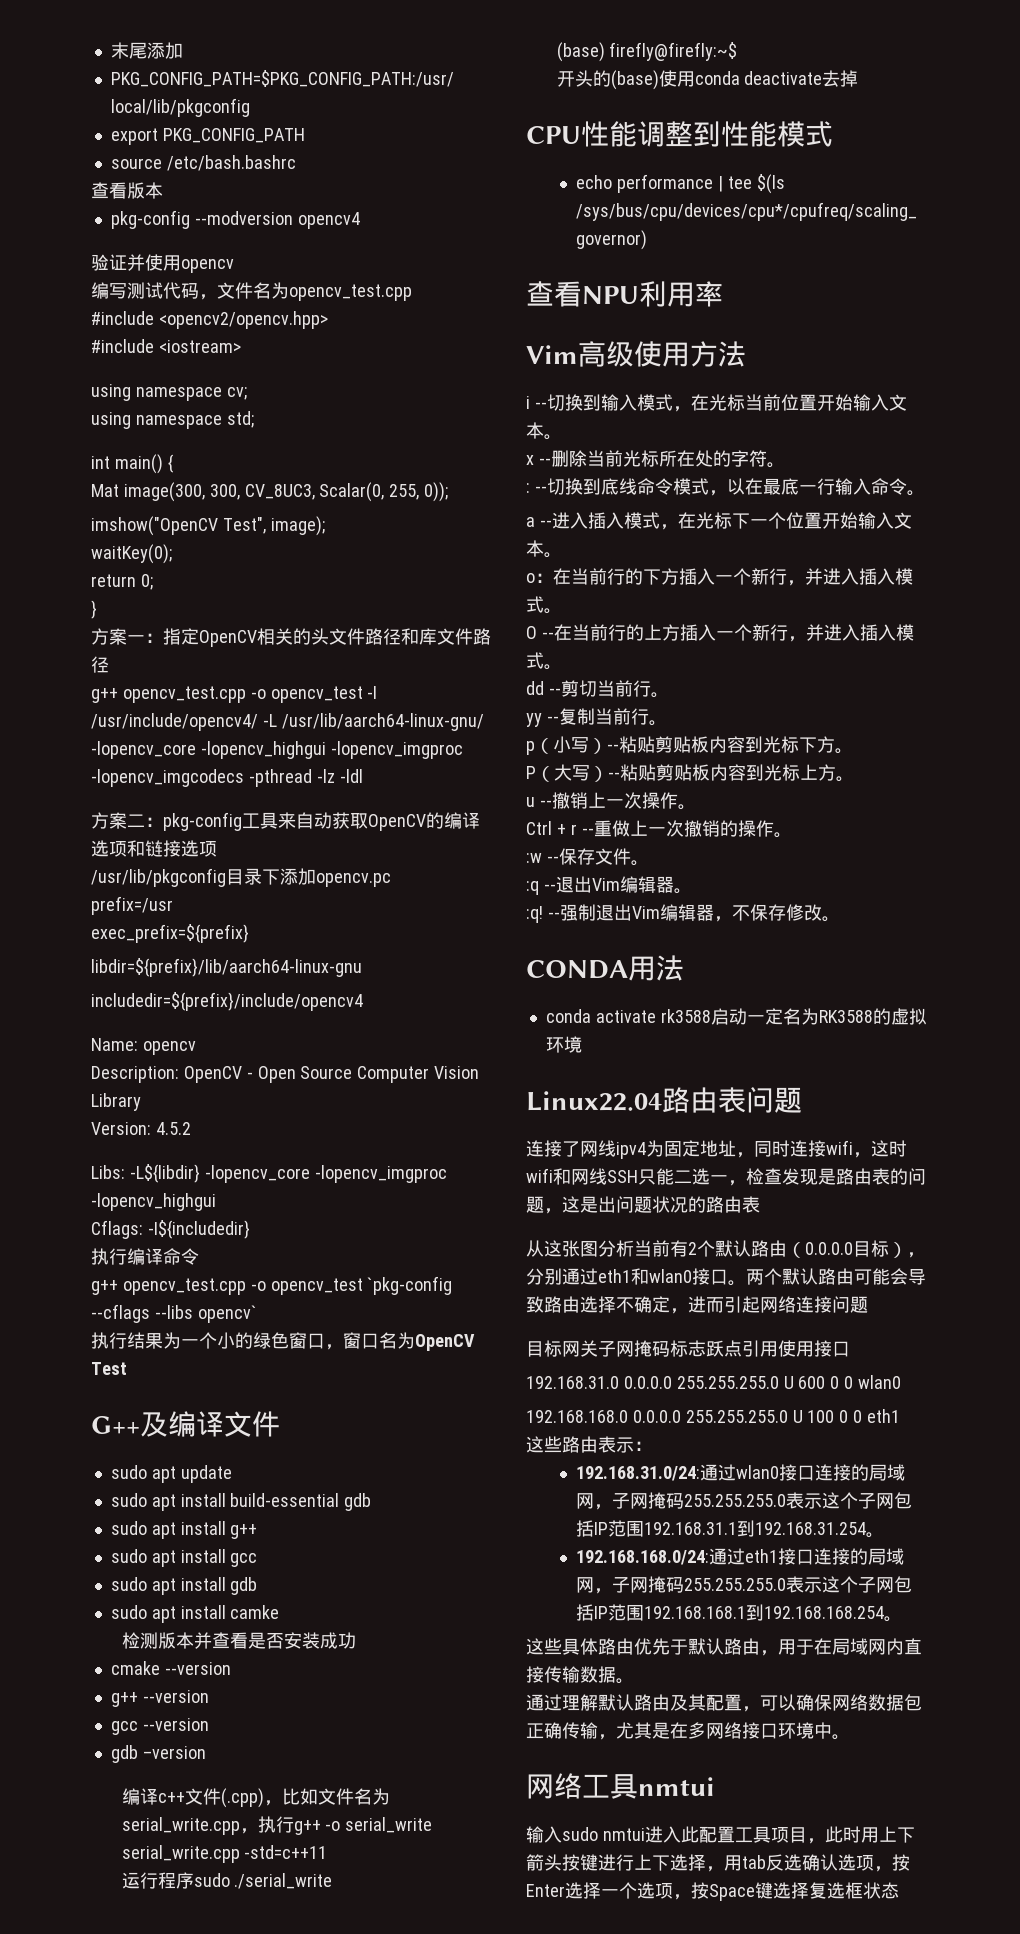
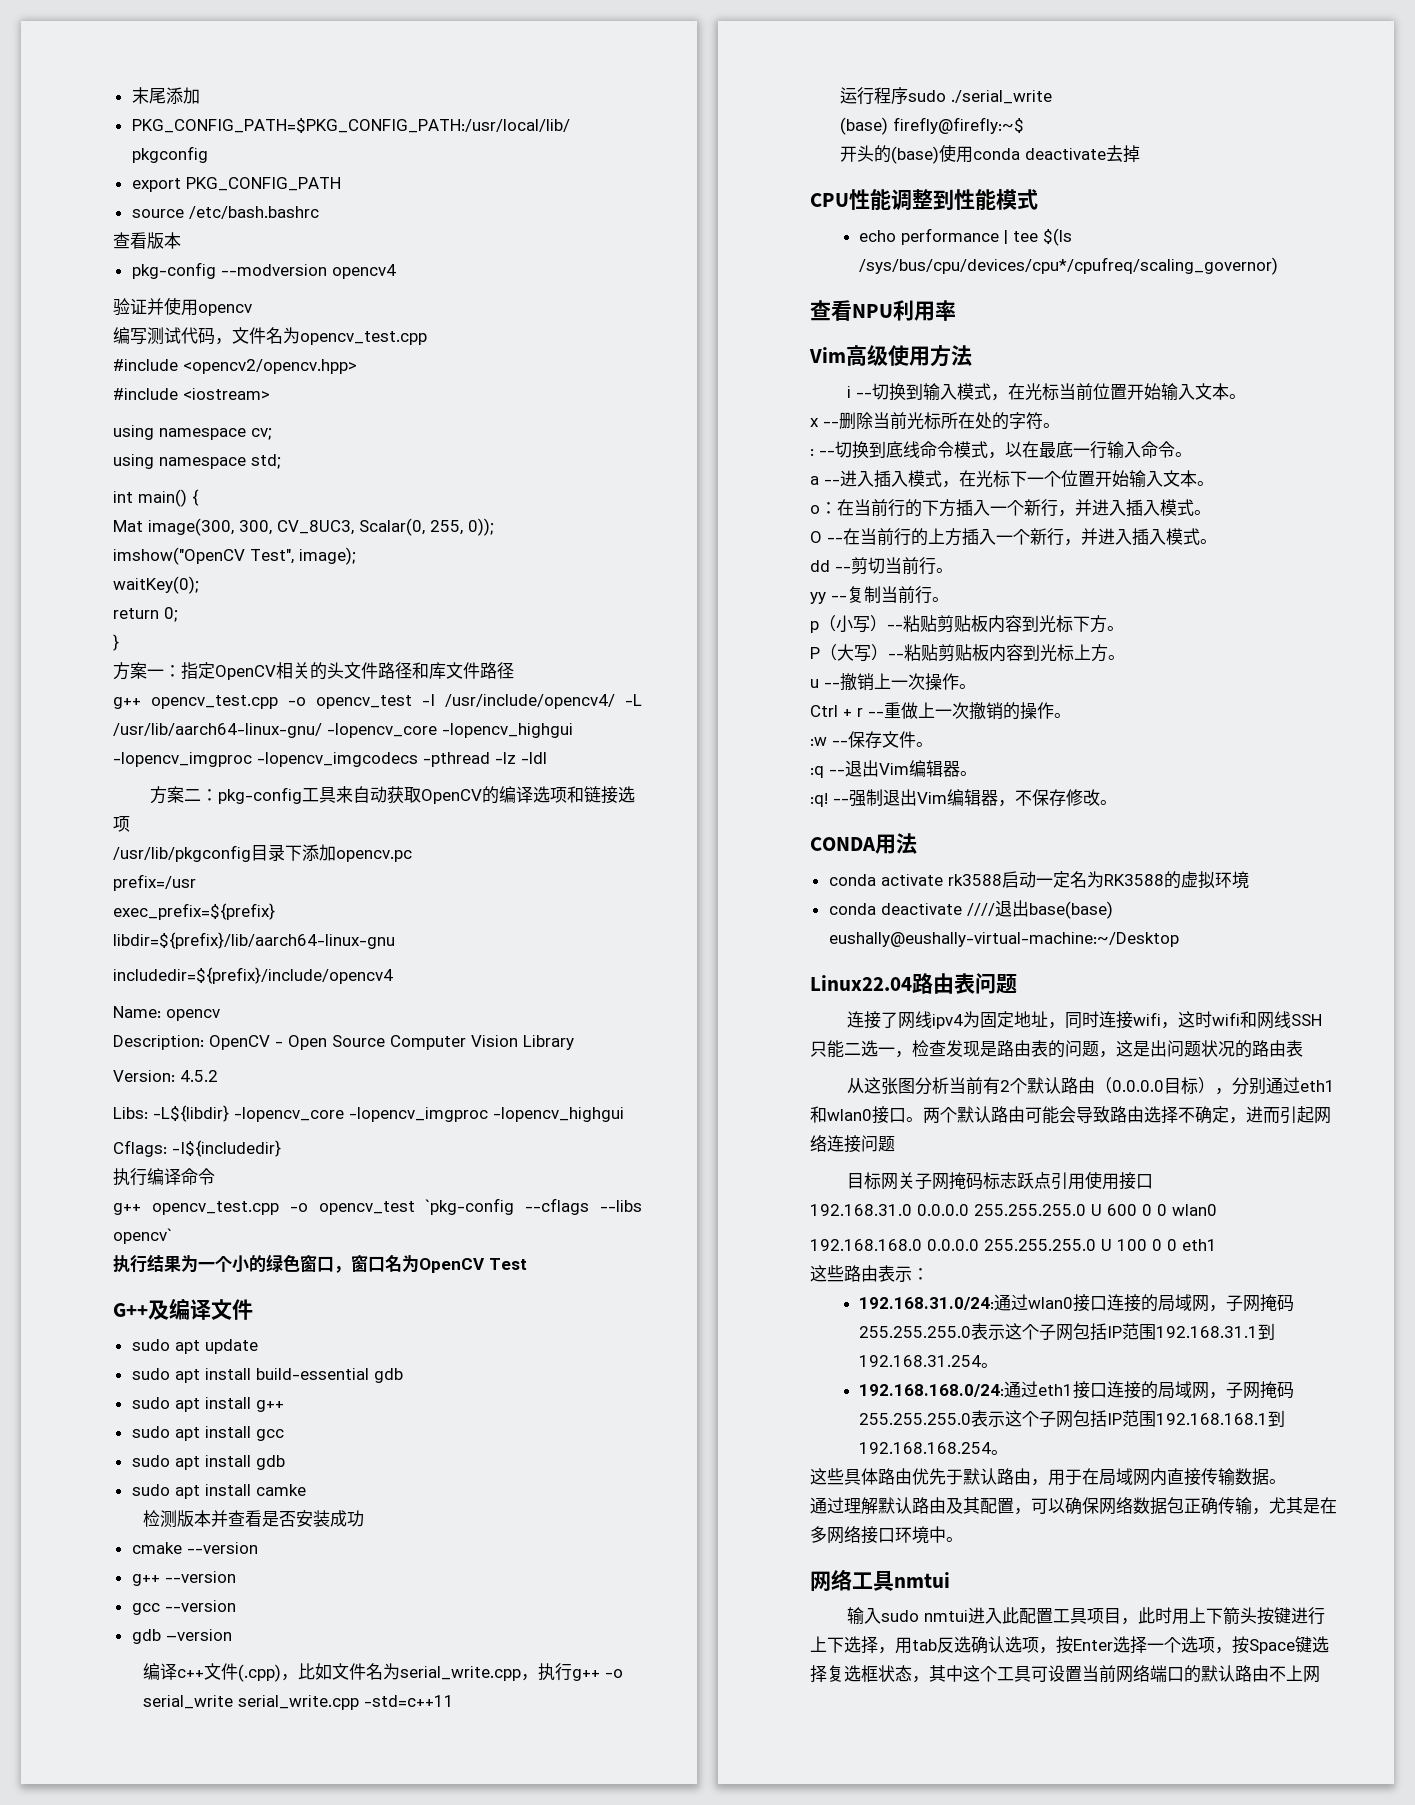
+ conda deactivate ////退出base(base) eushally@eushally-virtual-machine:~/Desktop
- 输入sudo nmtui进入此配置工具项目，此时用上下箭头按键进行上下选择，用tab反选确认选项，按Enter选择一个选项，按Space键选择复选框状态
+ 输入sudo nmtui进入此配置工具项目，此时用上下箭头按键进行上下选择，用tab反选确认选项，按Enter选择一个选项，按Space键选择复选框状态，其中这个工具可设置当前网络端口的默认路由不上网

